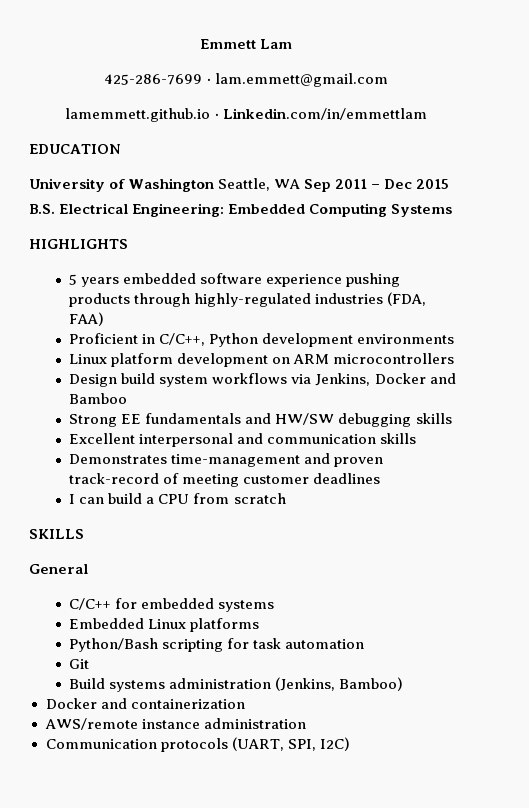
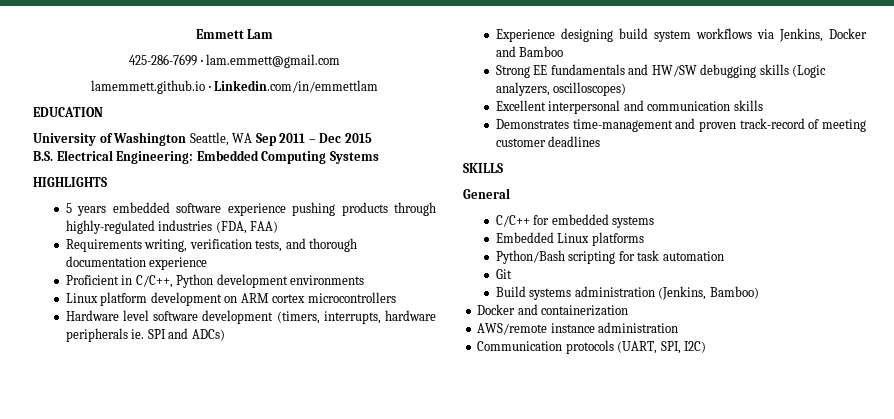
+ Requirements writing, verification tests, and thorough documentation experience
- Linux platform development on ARM microcontrollers
+ Linux platform development on ARM cortex microcontrollers
- Design build system workflows via Jenkins, Docker and Bamboo
+ Hardware level software development (timers, interrupts, hardware peripherals ie. SPI and ADCs)
+ Experience designing build system workflows via Jenkins, Docker and Bamboo
- Strong EE fundamentals and HW/SW debugging skills
+ Strong EE fundamentals and HW/SW debugging skills (Logic analyzers, oscilloscopes)
- I can build a CPU from scratch

